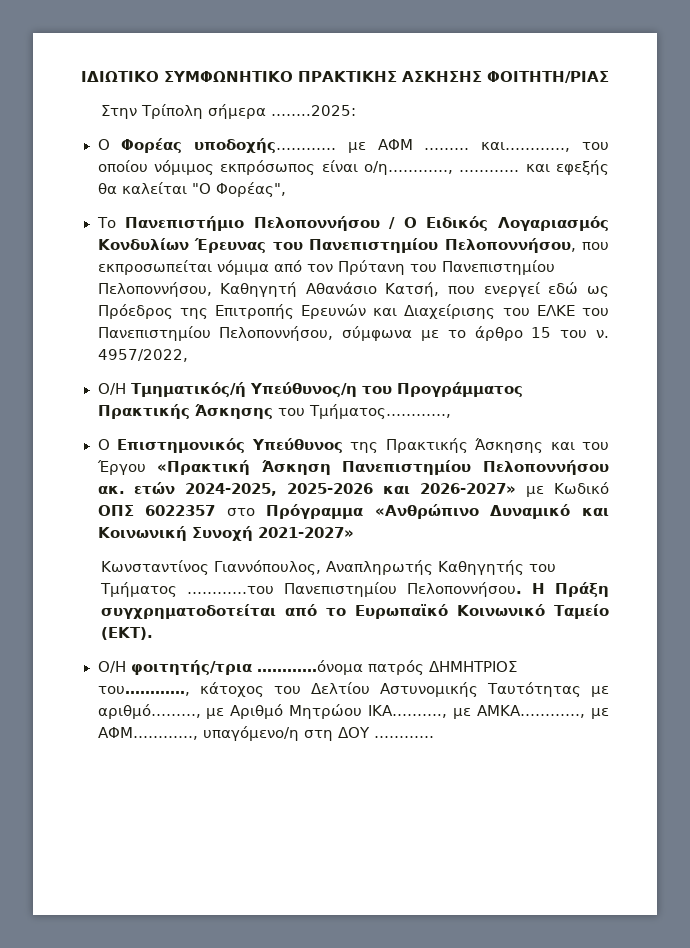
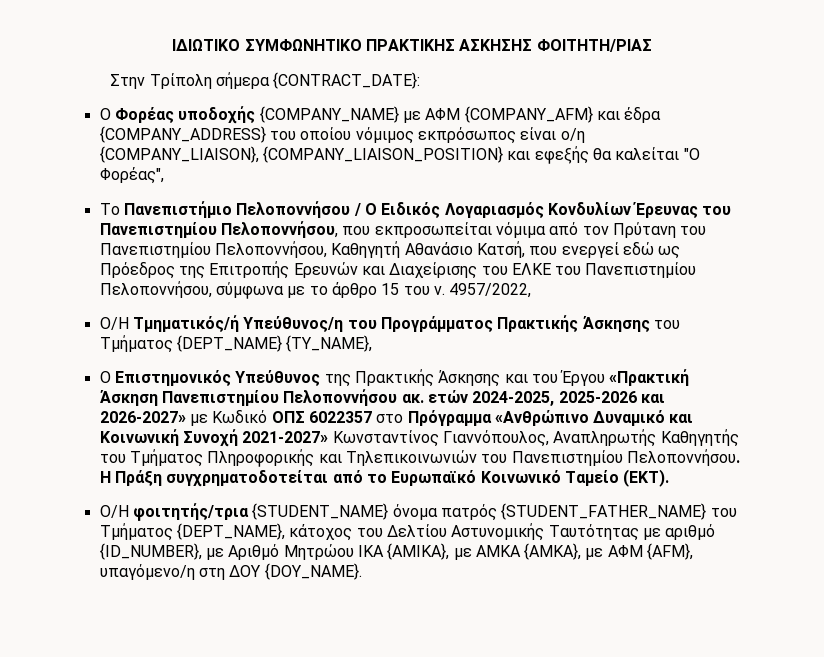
- Στην Τρίπολη σήμερα ……..2025:
+ Στην Τρίπολη σήμερα {CONTRACT_DATE}:
- Ο Φορέας υποδοχής………… με ΑΦΜ ……… και…………, του οποίου νόμιμος εκπρόσωπος είναι ο/η…………, ………… και εφεξής θα καλείται "Ο Φορέας",
+ Ο Φορέας υποδοχής {COMPANY_NAME} με ΑΦΜ {COMPANY_AFM} και έδρα {COMPANY_ADDRESS} του οποίου νόμιμος εκπρόσωπος είναι ο/η {COMPANY_LIAISON}, {COMPANY_LIAISON_POSITION} και εφεξής θα καλείται "Ο Φορέας",
- Ο/Η Τμηματικός/ή Υπεύθυνος/η του Προγράμματος Πρακτικής Άσκησης του Τμήματος…………,
+ Ο/Η Τμηματικός/ή Υπεύθυνος/η του Προγράμματος Πρακτικής Άσκησης του Τμήματος {DEPT_NAME} {TY_NAME},
- Ο Επιστημονικός Υπεύθυνος της Πρακτικής Άσκησης και του Έργου «Πρακτική Άσκηση Πανεπιστημίου Πελοποννήσου ακ. ετών 2024-2025, 2025-2026 και 2026-2027» με Κωδικό ΟΠΣ 6022357 στο Πρόγραμμα «Ανθρώπινο Δυναμικό και Κοινωνική Συνοχή 2021-2027»
- Κωνσταντίνος Γιαννόπουλος, Αναπληρωτής Καθηγητής του Τμήματος …………του Πανεπιστημίου Πελοποννήσου.
+ Ο Επιστημονικός Υπεύθυνος της Πρακτικής Άσκησης και του Έργου «Πρακτική Άσκηση Πανεπιστημίου Πελοποννήσου ακ. ετών 2024-2025, 2025-2026 και 2026-2027» με Κωδικό ΟΠΣ 6022357 στο Πρόγραμμα «Ανθρώπινο Δυναμικό και Κοινωνική Συνοχή 2021-2027» Κωνσταντίνος Γιαννόπουλος, Αναπληρωτής Καθηγητής του Τμήματος Πληροφορικής και Τηλεπικοινωνιών του Πανεπιστημίου Πελοποννήσου.
- Ο/Η φοιτητής/τρια …………όνομα πατρός ΔΗΜΗΤΡΙΟΣ του…………, κάτοχος του Δελτίου Αστυνομικής Ταυτότητας με αριθμό………, με Αριθμό Μητρώου ΙΚΑ………., με ΑΜΚΑ…………, με ΑΦΜ…………, υπαγόμενο/η στη ΔΟΥ …………
+ Ο/Η φοιτητής/τρια {STUDENT_NAME} όνομα πατρός {STUDENT_FATHER_NAME} του Τμήματος {DEPT_NAME}, κάτοχος του Δελτίου Αστυνομικής Ταυτότητας με αριθμό {ID_NUMBER}, με Αριθμό Μητρώου ΙΚΑ {AMIKA}, με ΑΜΚΑ {AMKA}, με ΑΦΜ {AFM}, υπαγόμενο/η στη ΔΟΥ {DOY_NAME}.

